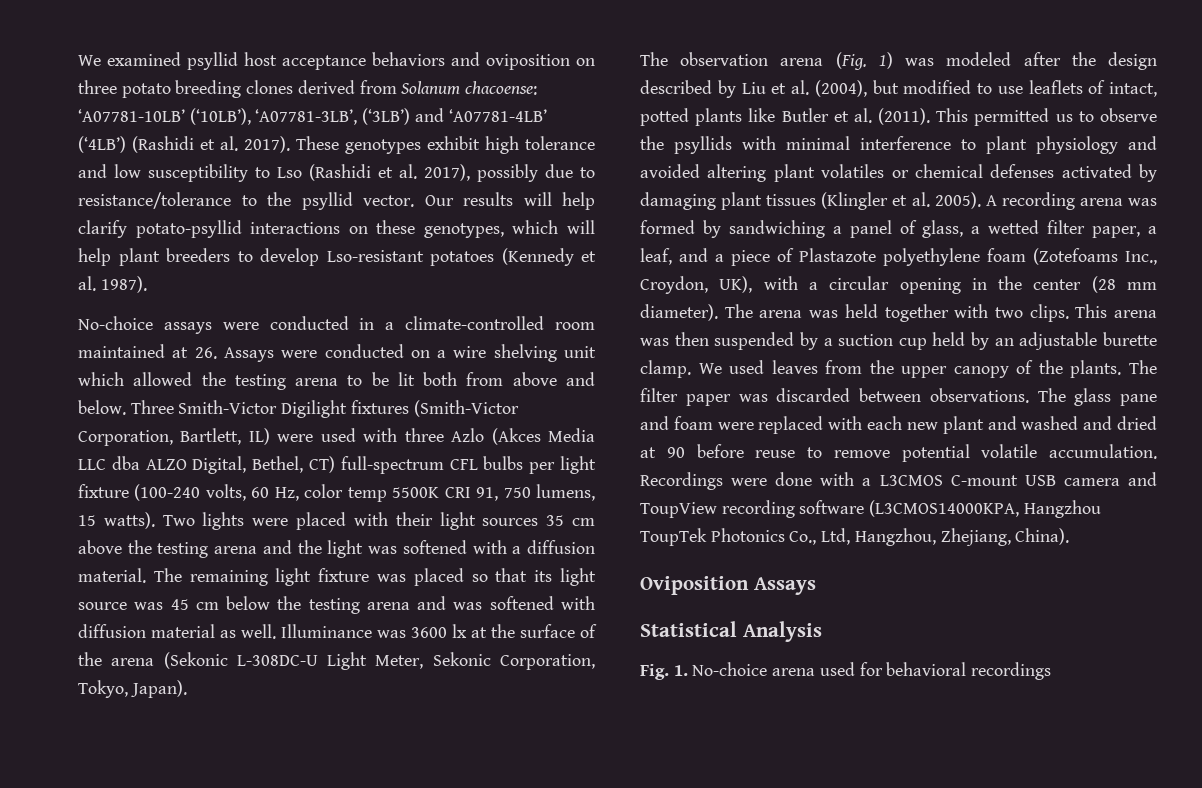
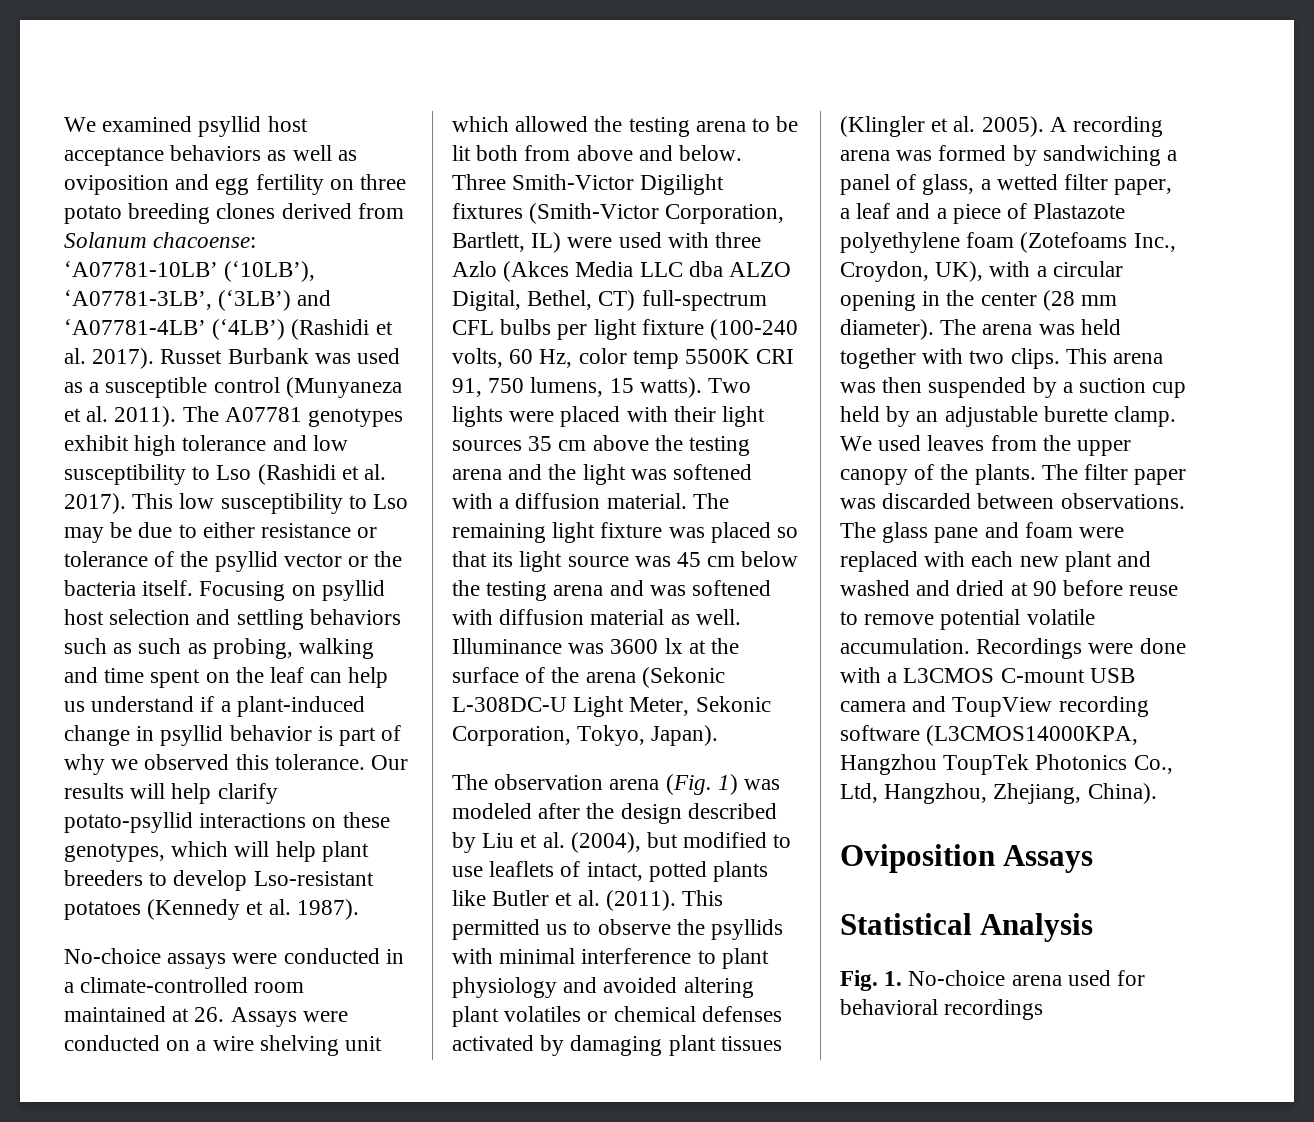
- We examined psyllid host acceptance behaviors and oviposition on three potato breeding clones derived from Solanum chacoense: ‘A07781-10LB’ (‘10LB’), ‘A07781-3LB’, (‘3LB’) and ‘A07781-4LB’ (‘4LB’) (Rashidi et al. 2017).
+ We examined psyllid host acceptance behaviors as well as oviposition and egg fertility on three potato breeding clones derived from Solanum chacoense: ‘A07781-10LB’ (‘10LB’), ‘A07781-3LB’, (‘3LB’) and ‘A07781-4LB’ (‘4LB’) (Rashidi et al. 2017).
- These genotypes exhibit high tolerance and low susceptibility to Lso (Rashidi et al. 2017), possibly due to resistance/tolerance to the psyllid vector.
+ Russet Burbank was used as a susceptible control (Munyaneza et al. 2011). The A07781 genotypes exhibit high tolerance and low susceptibility to Lso (Rashidi et al. 2017). This low susceptibility to Lso may be due to either resistance or tolerance of the psyllid vector or the bacteria itself. Focusing on psyllid host selection and settling behaviors such as such as probing, walking and time spent on the leaf can help us understand if a plant-induced change in psyllid behavior is part of why we observed this tolerance.
- A recording arena was formed by sandwiching a panel of glass, a wetted filter paper, a leaf, and a piece of Plastazote polyethylene foam (Zotefoams Inc., Croydon, UK), with a circular opening in the center (28 mm diameter).
+ A recording arena was formed by sandwiching a panel of glass, a wetted filter paper, a leaf and a piece of Plastazote polyethylene foam (Zotefoams Inc., Croydon, UK), with a circular opening in the center (28 mm diameter).

